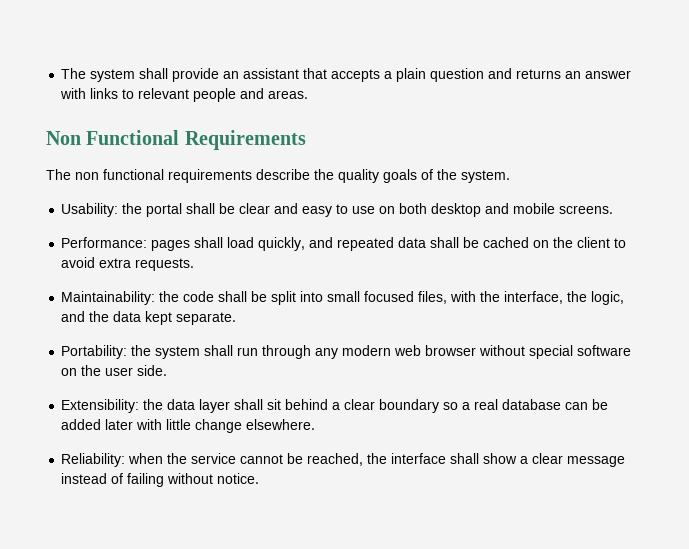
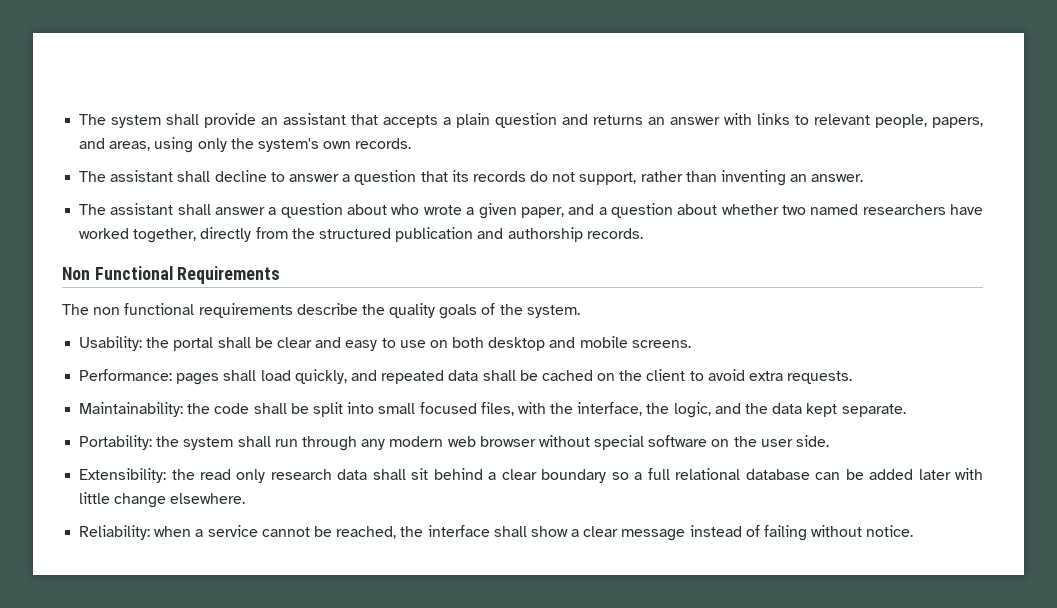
- The system shall provide an assistant that accepts a plain question and returns an answer with links to relevant people and areas.
+ The system shall provide an assistant that accepts a plain question and returns an answer with links to relevant people, papers, and areas, using only the system's own records.
+ The assistant shall decline to answer a question that its records do not support, rather than inventing an answer.
+ The assistant shall answer a question about who wrote a given paper, and a question about whether two named researchers have worked together, directly from the structured publication and authorship records.
- Extensibility: the data layer shall sit behind a clear boundary so a real database can be added later with little change elsewhere.
+ Extensibility: the read only research data shall sit behind a clear boundary so a full relational database can be added later with little change elsewhere.
- Reliability: when the service cannot be reached, the interface shall show a clear message instead of failing without notice.
+ Reliability: when a service cannot be reached, the interface shall show a clear message instead of failing without notice.

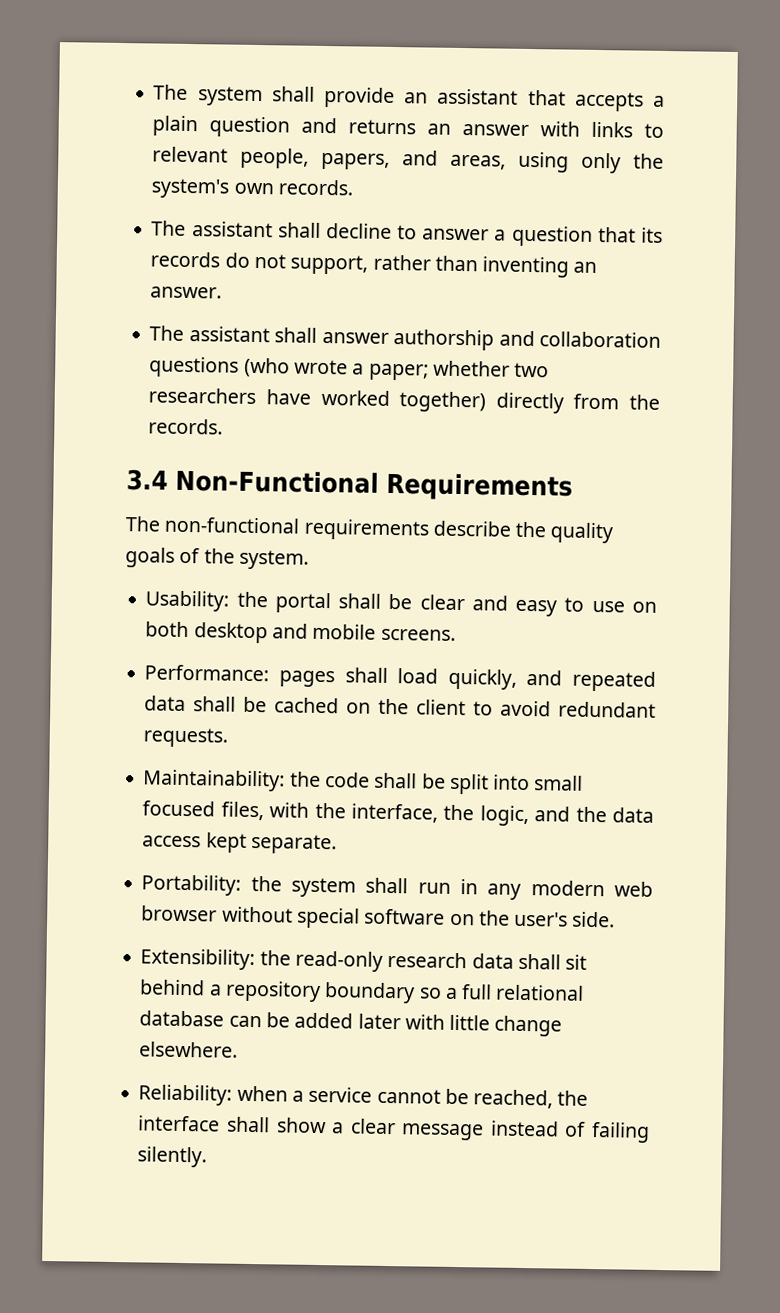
- The assistant shall answer a question about who wrote a given paper, and a question about whether two named researchers have worked together, directly from the structured publication and authorship records.
- Non Functional Requirements
+ The assistant shall answer authorship and collaboration questions (who wrote a paper; whether two researchers have worked together) directly from the records.
+ 3.4 Non-Functional Requirements
- The non functional requirements describe the quality goals of the system.
+ The non-functional requirements describe the quality goals of the system.
- Performance: pages shall load quickly, and repeated data shall be cached on the client to avoid extra requests.
+ Performance: pages shall load quickly, and repeated data shall be cached on the client to avoid redundant requests.
- Maintainability: the code shall be split into small focused files, with the interface, the logic, and the data kept separate.
+ Maintainability: the code shall be split into small focused files, with the interface, the logic, and the data access kept separate.
- Portability: the system shall run through any modern web browser without special software on the user side.
+ Portability: the system shall run in any modern web browser without special software on the user's side.
- Extensibility: the read only research data shall sit behind a clear boundary so a full relational database can be added later with little change elsewhere.
+ Extensibility: the read-only research data shall sit behind a repository boundary so a full relational database can be added later with little change elsewhere.
- Reliability: when a service cannot be reached, the interface shall show a clear message instead of failing without notice.
+ Reliability: when a service cannot be reached, the interface shall show a clear message instead of failing silently.

